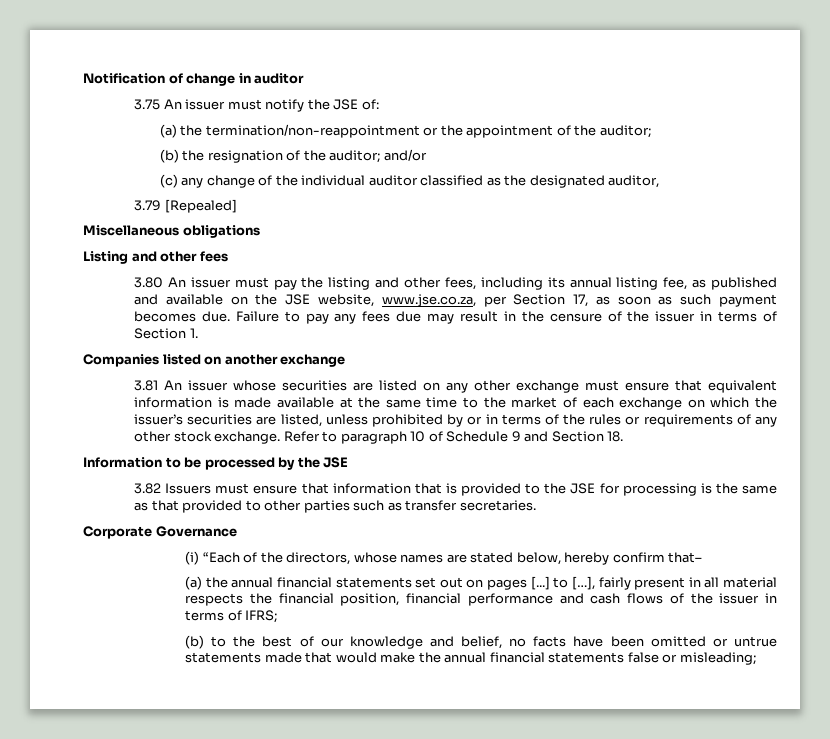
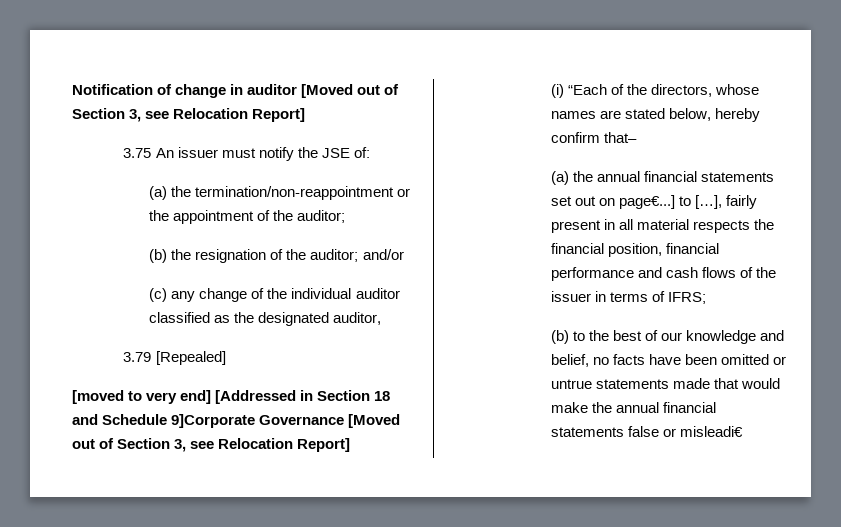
- Notification of change in auditor
+ Notification of change in auditor [Moved out of Section 3, see Relocation Report]
- Miscellaneous obligations
- Listing and other fees
- 3.80 An issuer must pay the listing and other fees, including its annual listing fee, as published and available on the JSE website, www.jse.co.za, per Section 17, as soon as such payment becomes due. Failure to pay any fees due may result in the censure of the issuer in terms of Section 1.
- Companies listed on another exchange
- 3.81 An issuer whose securities are listed on any other exchange must ensure that equivalent information is made available at the same time to the market of each exchange on which the issuer’s securities are listed, unless prohibited by or in terms of the rules or requirements of any other stock exchange. Refer to paragraph 10 of Schedule 9 and Section 18.
- Information to be processed by the JSE
- 3.82 Issuers must ensure that information that is provided to the JSE for processing is the same as that provided to other parties such as transfer secretaries.
- Corporate Governance
+ [moved to very end] [Addressed in Section 18 and Schedule 9]Corporate Governance [Moved out of Section 3, see Relocation Report]
- (a) the annual financial statements set out on pages [...] to […], fairly present in all material respects the financial position, financial performance and cash flows of the issuer in terms of IFRS;
+ (a) the annual financial statements set out on page€...] to […], fairly present in all material respects the financial position, financial performance and cash flows of the issuer in terms of IFRS;
- (b) to the best of our knowledge and belief, no facts have been omitted or untrue statements made that would make the annual financial statements false or misleading;
+ (b) to the best of our knowledge and belief, no facts have been omitted or untrue statements made that would make the annual financial statements false or misleadi€

